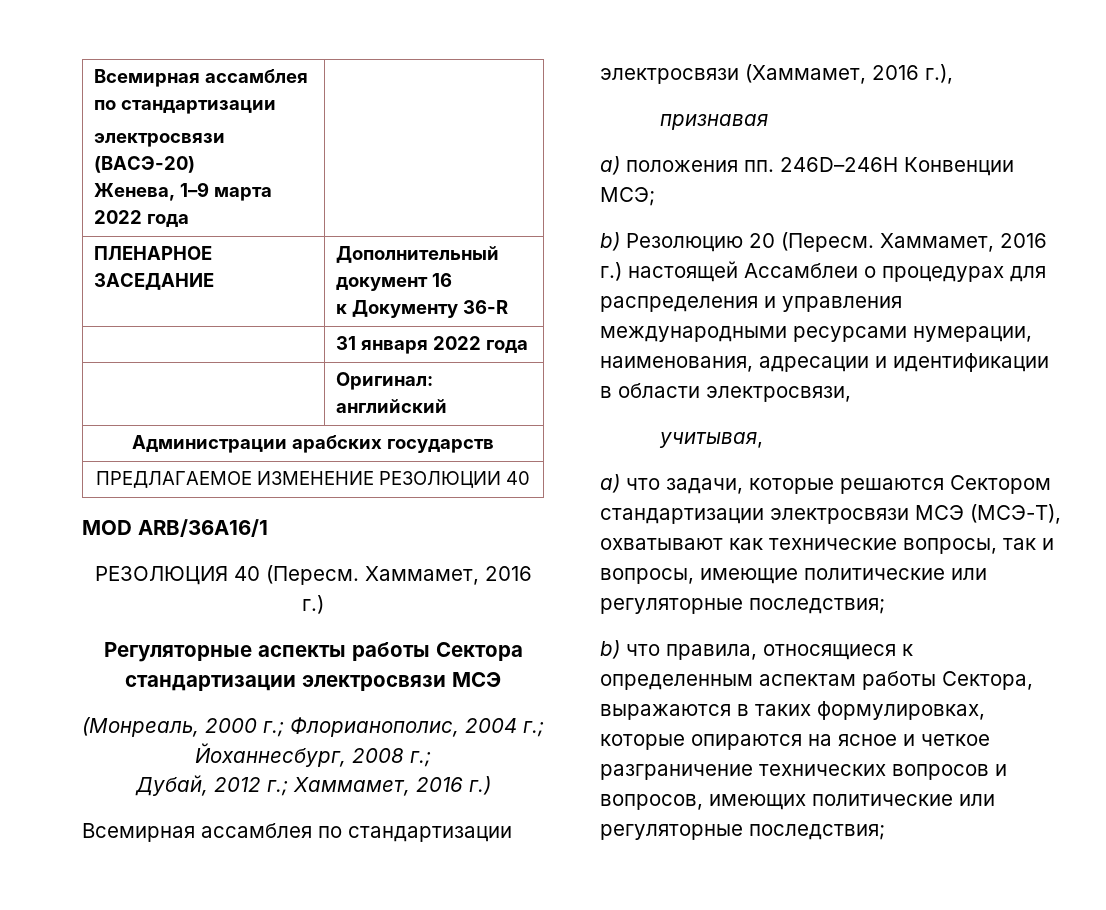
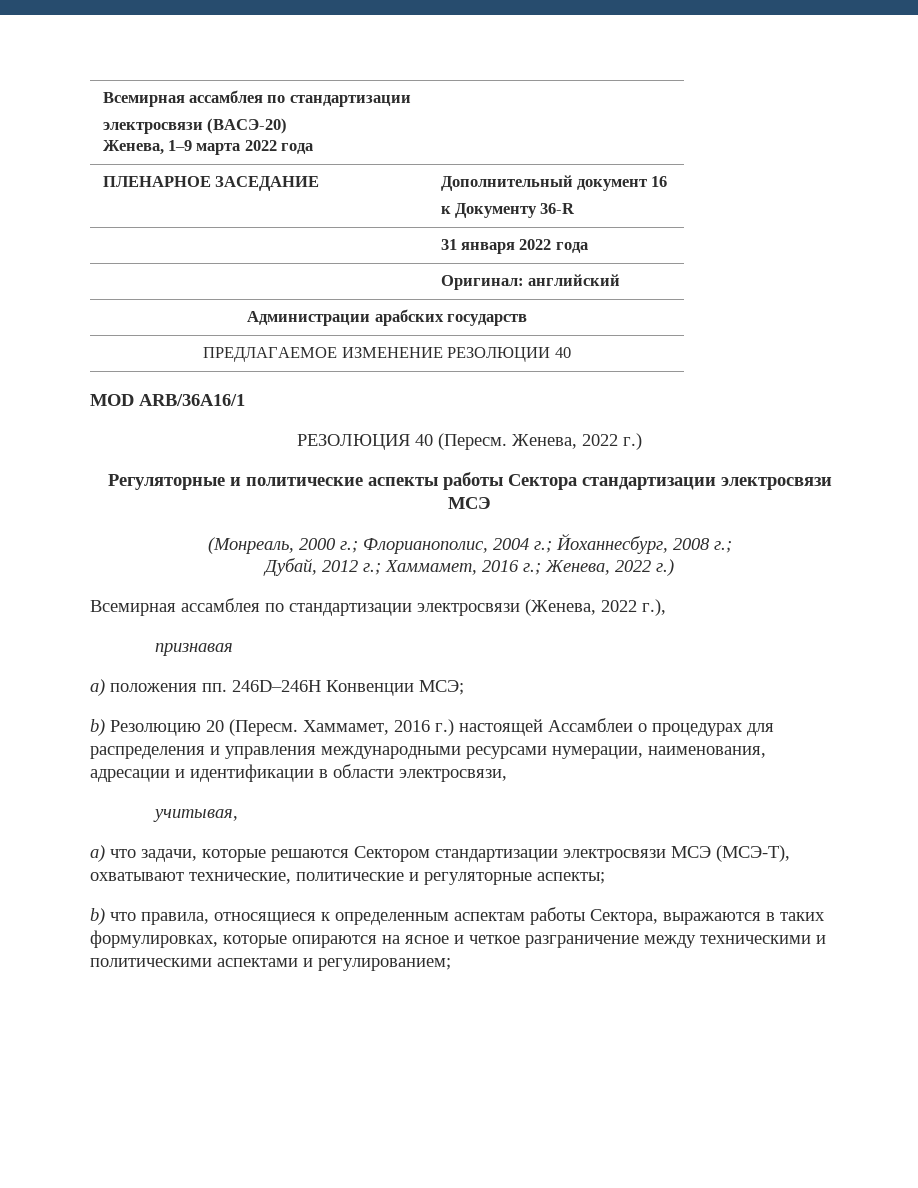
- РЕЗОЛЮЦИЯ 40 (Пересм. Хаммамет, 2016 г.)
+ РЕЗОЛЮЦИЯ 40 (Пересм. Женева, 2022 г.)
- Регуляторные аспекты работы Сектора стандартизации электросвязи МСЭ
+ Регуляторные и политические аспекты работы Сектора стандартизации электросвязи МСЭ
- Дубай, 2012 г.; Хаммамет, 2016 г.)
+ Дубай, 2012 г.; Хаммамет, 2016 г.; Женева, 2022 г.)
- Всемирная ассамблея по стандартизации электросвязи (Хаммамет, 2016 г.),
+ Всемирная ассамблея по стандартизации электросвязи (Женева, 2022 г.),
- a) что задачи, которые решаются Сектором стандартизации электросвязи МСЭ (МСЭ-Т), охватывают как технические вопросы, так и вопросы, имеющие политические или регуляторные последствия;
+ a) что задачи, которые решаются Сектором стандартизации электросвязи МСЭ (МСЭ-Т), охватывают технические, политические и регуляторные аспекты;
- b) что правила, относящиеся к определенным аспектам работы Сектора, выражаются в таких формулировках, которые опираются на ясное и четкое разграничение технических вопросов и вопросов, имеющих политические или регуляторные последствия;
+ b) что правила, относящиеся к определенным аспектам работы Сектора, выражаются в таких формулировках, которые опираются на ясное и четкое разграничение между техническими и политическими аспектами и регулированием;

